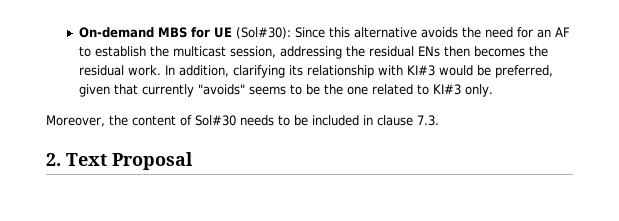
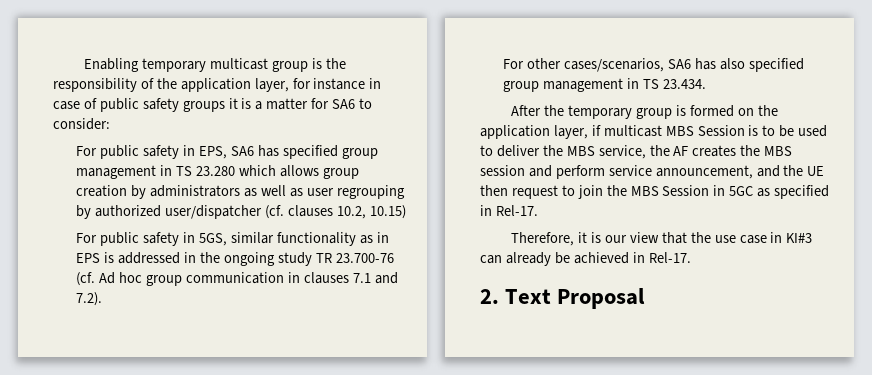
- On-demand MBS for UE (Sol#30): Since this alternative avoids the need for an AF to establish the multicast session, addressing the residual ENs then becomes the residual work. In addition, clarifying its relationship with KI#3 would be preferred, given that currently "avoids" seems to be the one related to KI#3 only.
- Moreover, the content of Sol#30 needs to be included in clause 7.3.
+ Enabling temporary multicast group is the responsibility of the application layer, for instance in case of public safety groups it is a matter for SA6 to consider:
+ For public safety in EPS, SA6 has specified group management in TS 23.280 which allows group creation by administrators as well as user regrouping by authorized user/dispatcher (cf. clauses 10.2, 10.15)
+ For public safety in 5GS, similar functionality as in EPS is addressed in the ongoing study TR 23.700-76 (cf. Ad hoc group communication in clauses 7.1 and 7.2).
+ For other cases/scenarios, SA6 has also specified group management in TS 23.434.
+ After the temporary group is formed on the application layer, if multicast MBS Session is to be used to deliver the MBS service, the AF creates the MBS session and perform service announcement, and the UE then request to join the MBS Session in 5GC as specified in Rel-17.
+ Therefore, it is our view that the use case in KI#3 can already be achieved in Rel-17.

